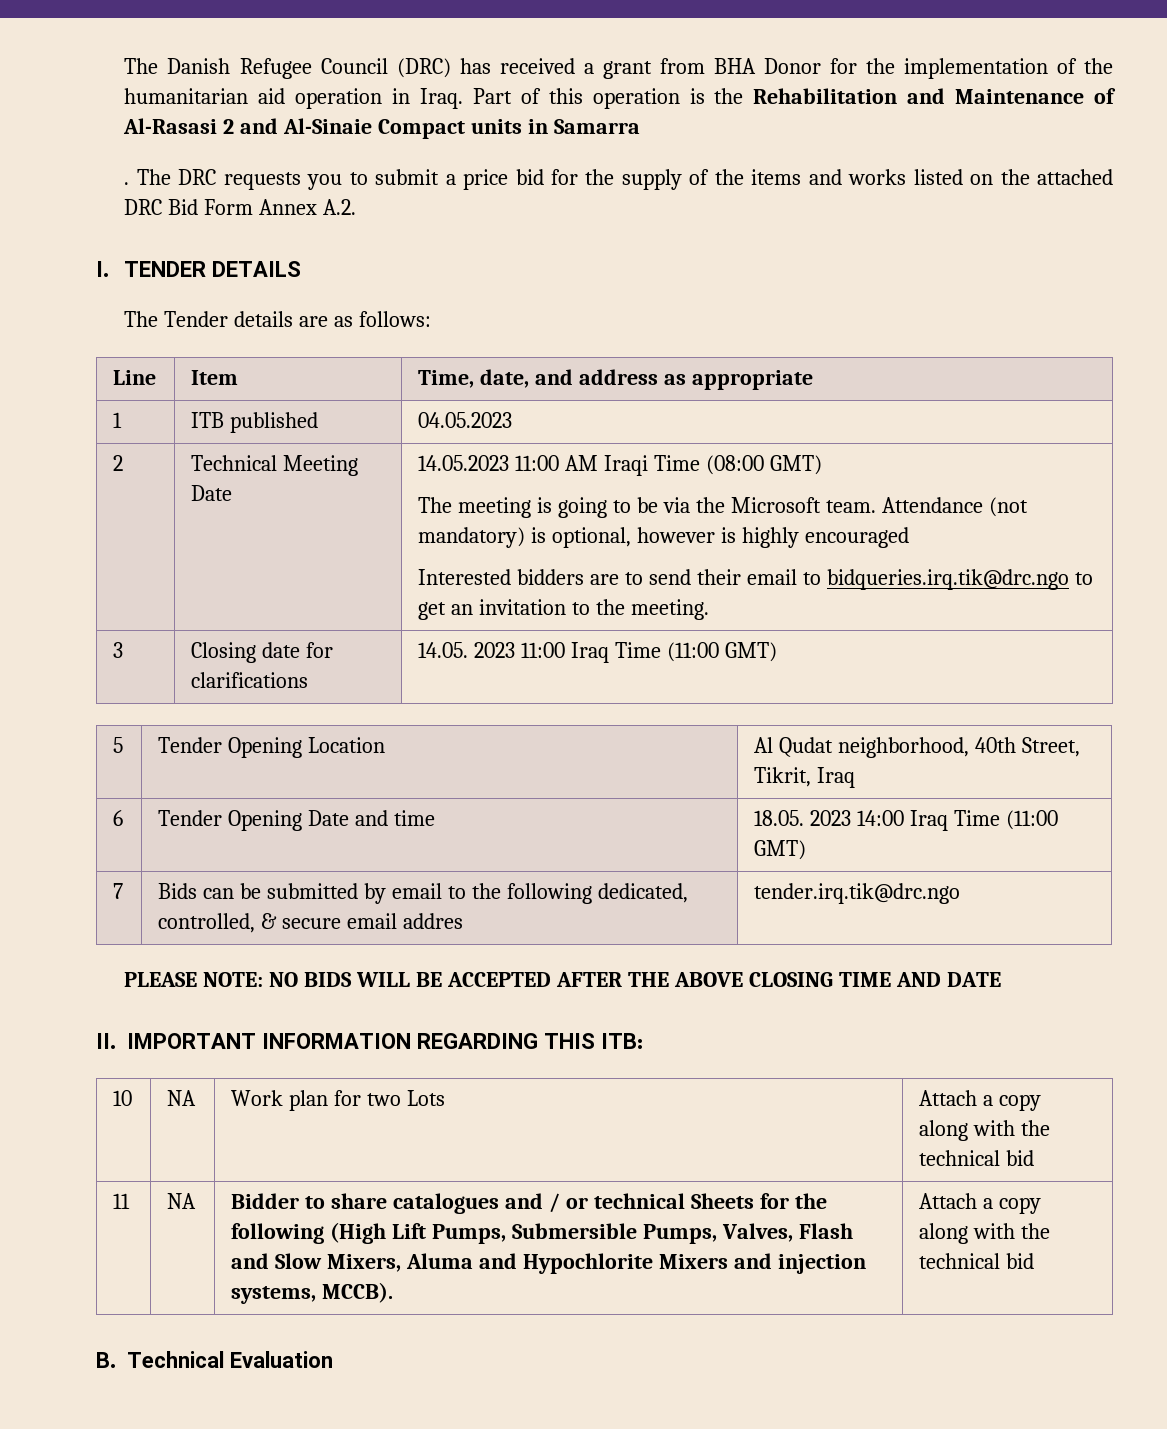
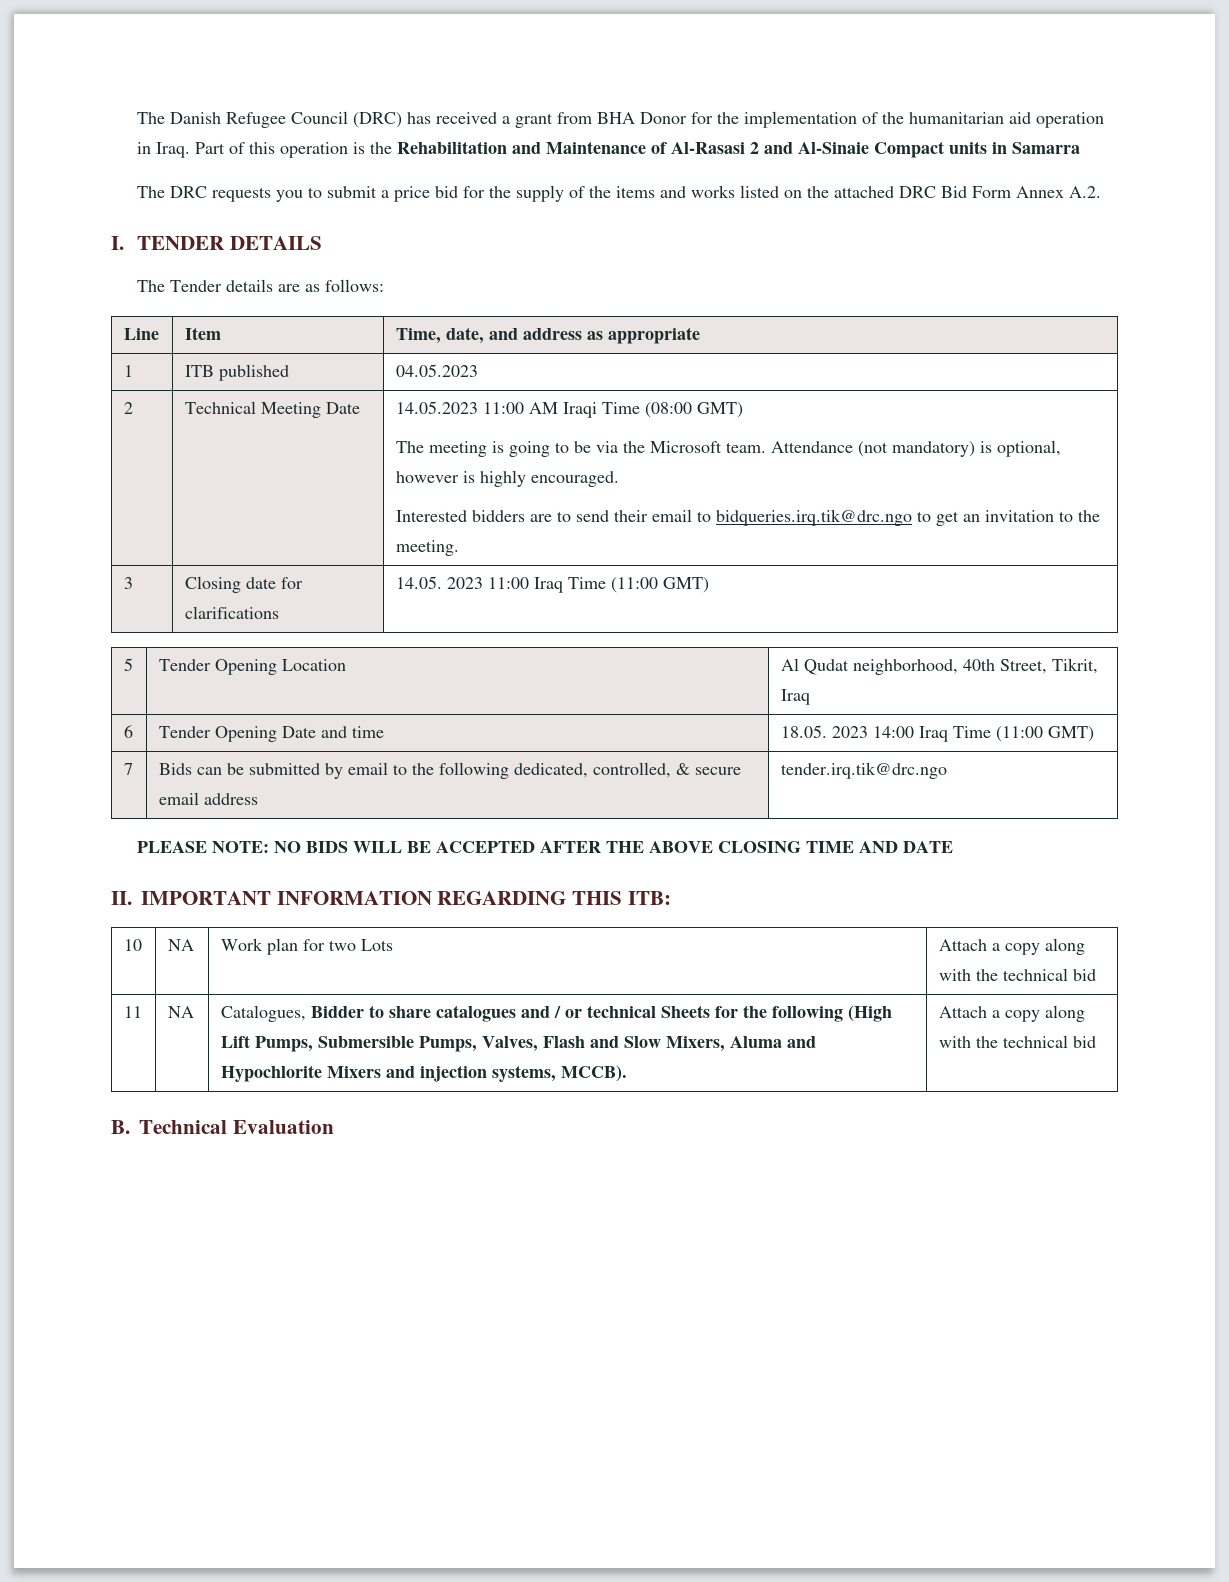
- .
- Attendance (not mandatory) is optional, however is highly encouraged
+ Attendance (not mandatory) is optional, however is highly encouraged.
- 7 | Bids can be submitted by email to the following dedicated, controlled, & secure email addres | tender.irq.tik@drc.ngo
+ 7 | Bids can be submitted by email to the following dedicated, controlled, & secure email address | tender.irq.tik@drc.ngo
- Bidder to share catalogues and / or technical Sheets for the following (High Lift Pumps, Submersible Pumps, Valves, Flash and Slow Mixers, Aluma and Hypochlorite Mixers and injection systems, MCCB).
+ Catalogues, Bidder to share catalogues and / or technical Sheets for the following (High Lift Pumps, Submersible Pumps, Valves, Flash and Slow Mixers, Aluma and Hypochlorite Mixers and injection systems, MCCB).

